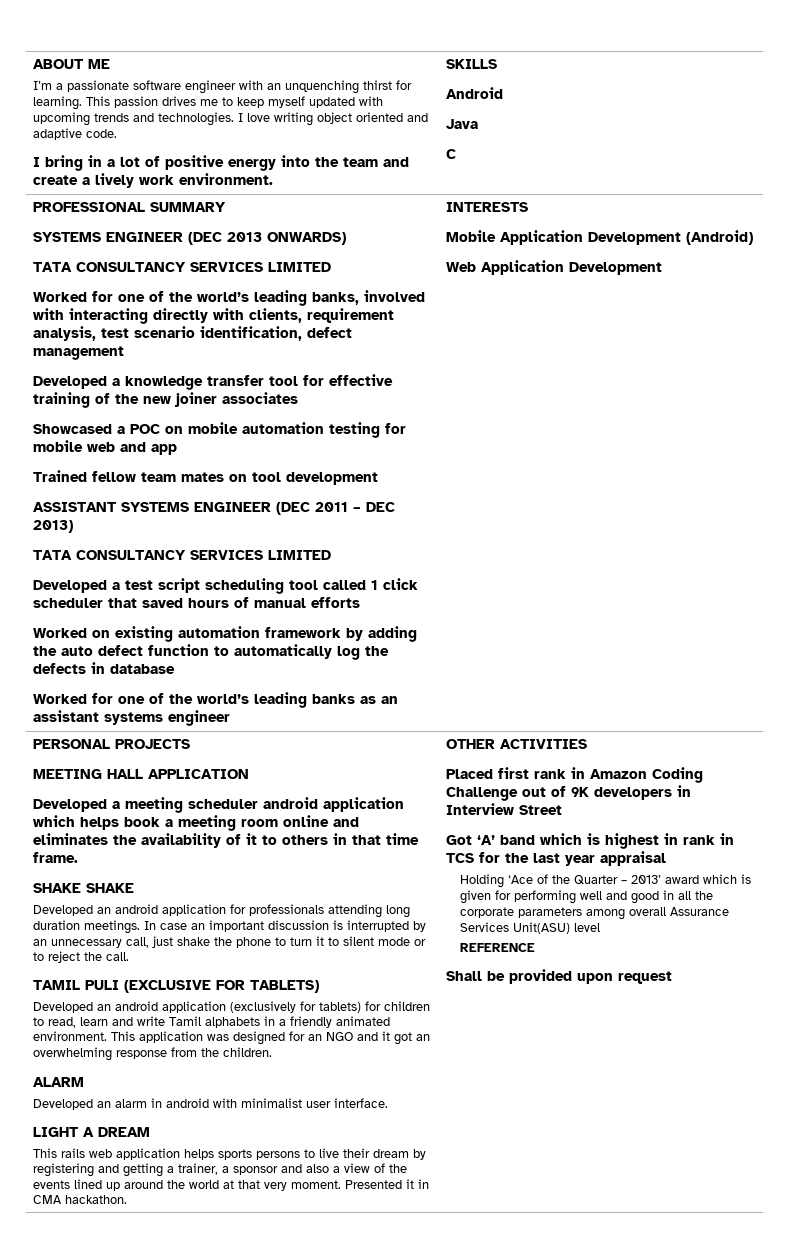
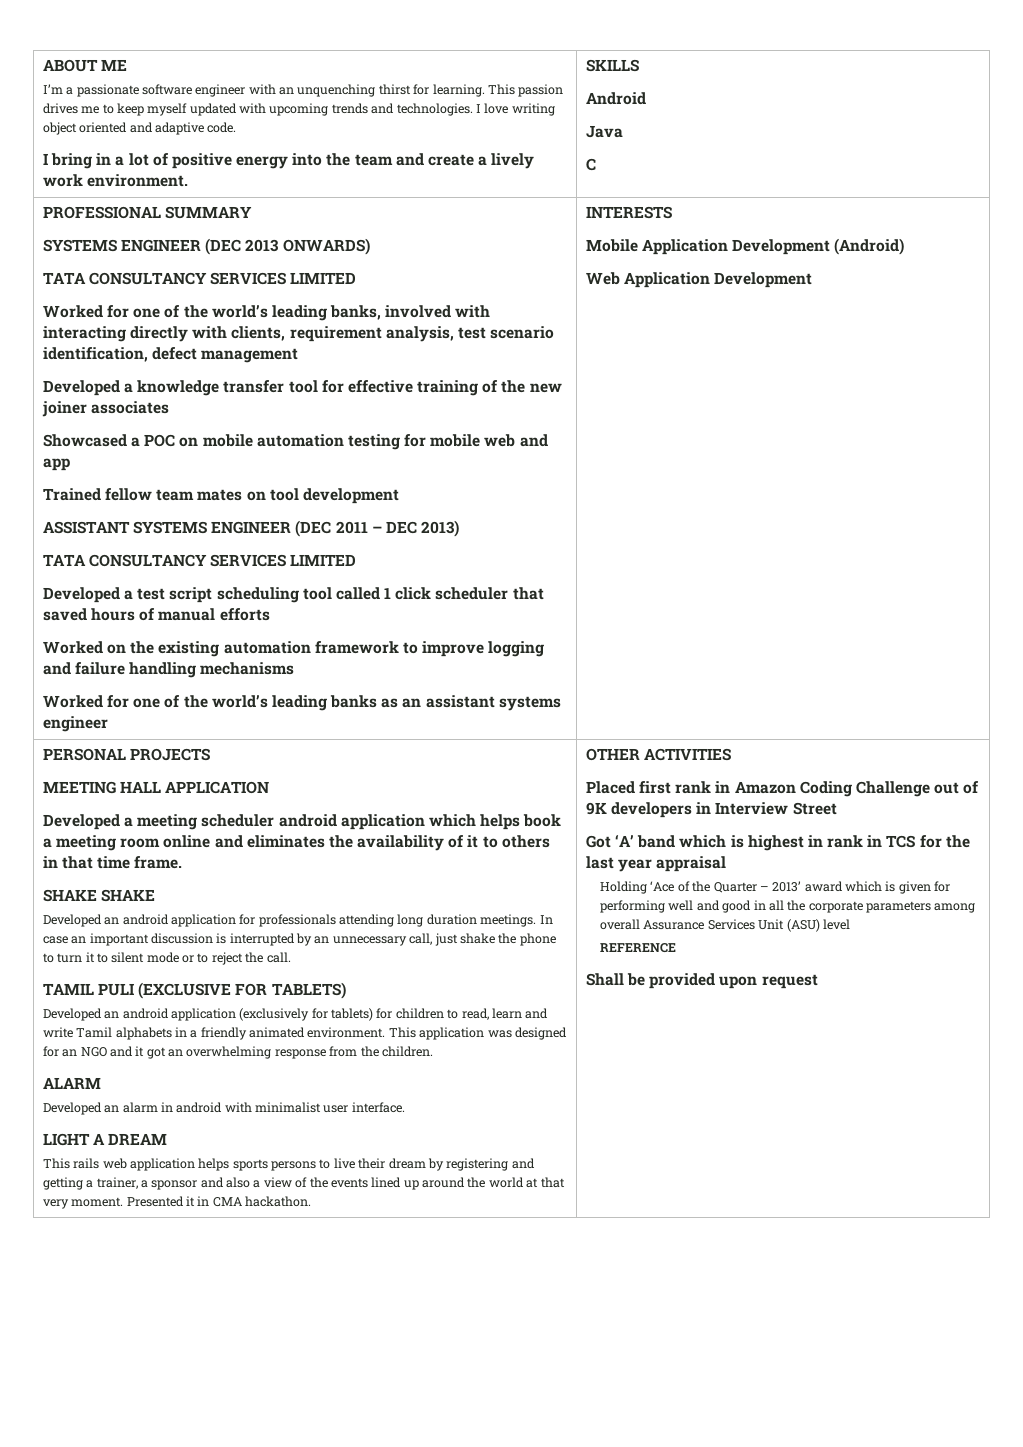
- Worked on existing automation framework by adding the auto defect function to automatically log the defects in database
+ Worked on the existing automation framework to improve logging and failure handling mechanisms
- Holding ‘Ace of the Quarter – 2013’ award which is given for performing well and good in all the corporate parameters among overall Assurance Services Unit(ASU) level
+ Holding ‘Ace of the Quarter – 2013’ award which is given for performing well and good in all the corporate parameters among overall Assurance Services Unit (ASU) level

